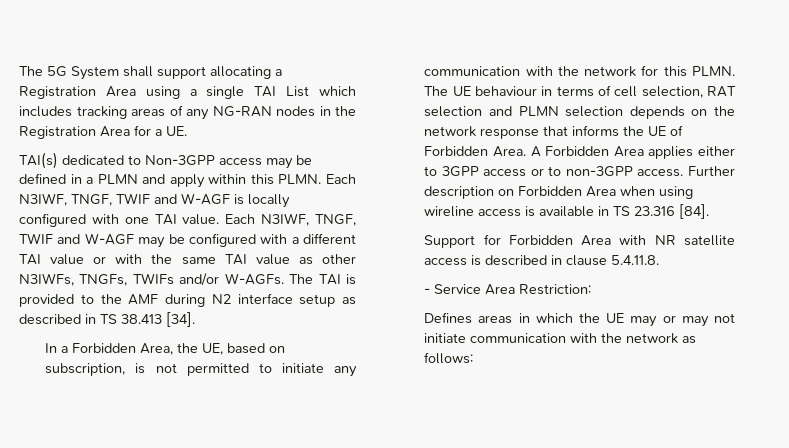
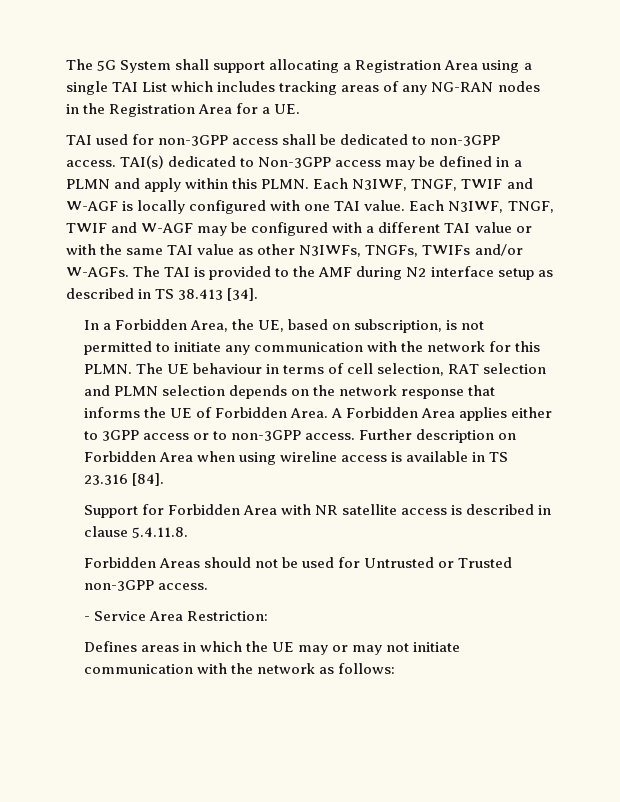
+ TAI used for non-3GPP access shall be dedicated to non-3GPP access.
+ Forbidden Areas should not be used for Untrusted or Trusted non-3GPP access.

